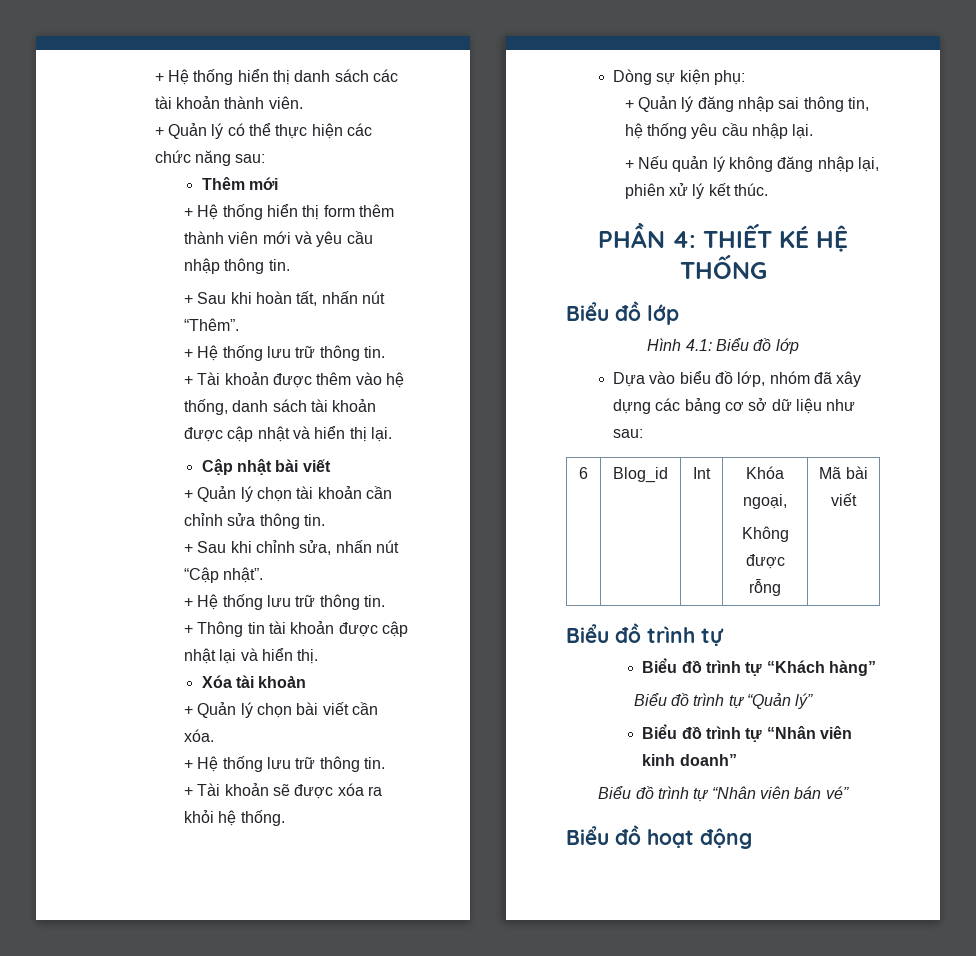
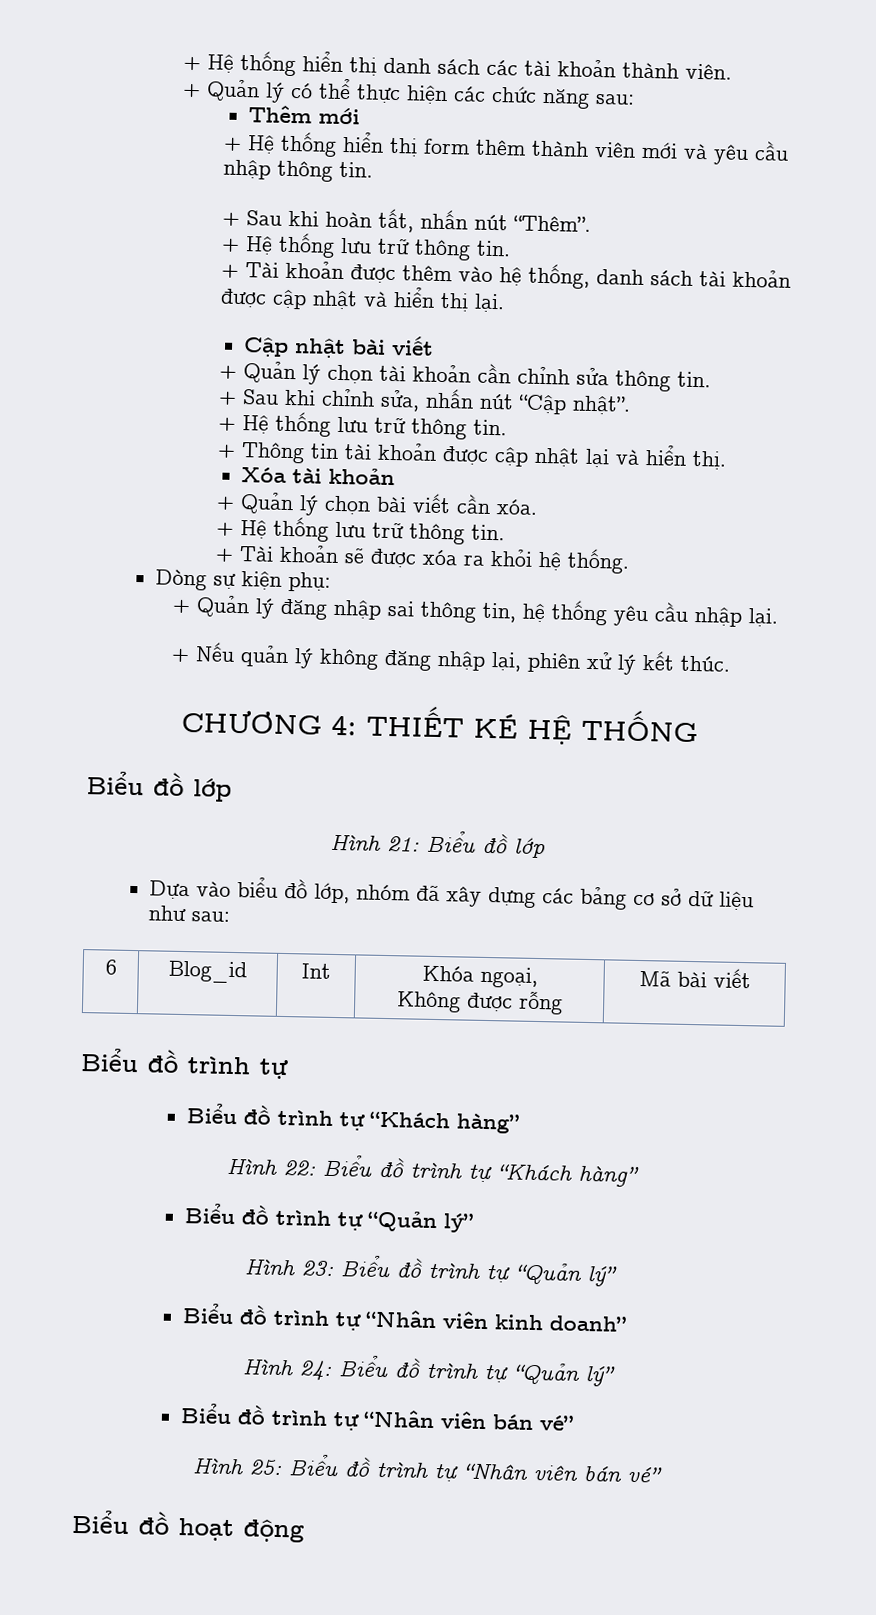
- PHẦN 4: THIẾT KÉ HỆ THỐNG
+ CHƯƠNG 4: THIẾT KÉ HỆ THỐNG
- Hình 4.1: Biểu đồ lớp
+ Hình 21: Biểu đồ lớp
+ Hình 22: Biểu đồ trình tự “Khách hàng”
  Biểu đồ trình tự “Quản lý”
+ Hình 23: Biểu đồ trình tự “Quản lý”
+ Hình 24: Biểu đồ trình tự “Quản lý”
  Biểu đồ trình tự “Nhân viên bán vé”
+ Hình 25: Biểu đồ trình tự “Nhân viên bán vé”

